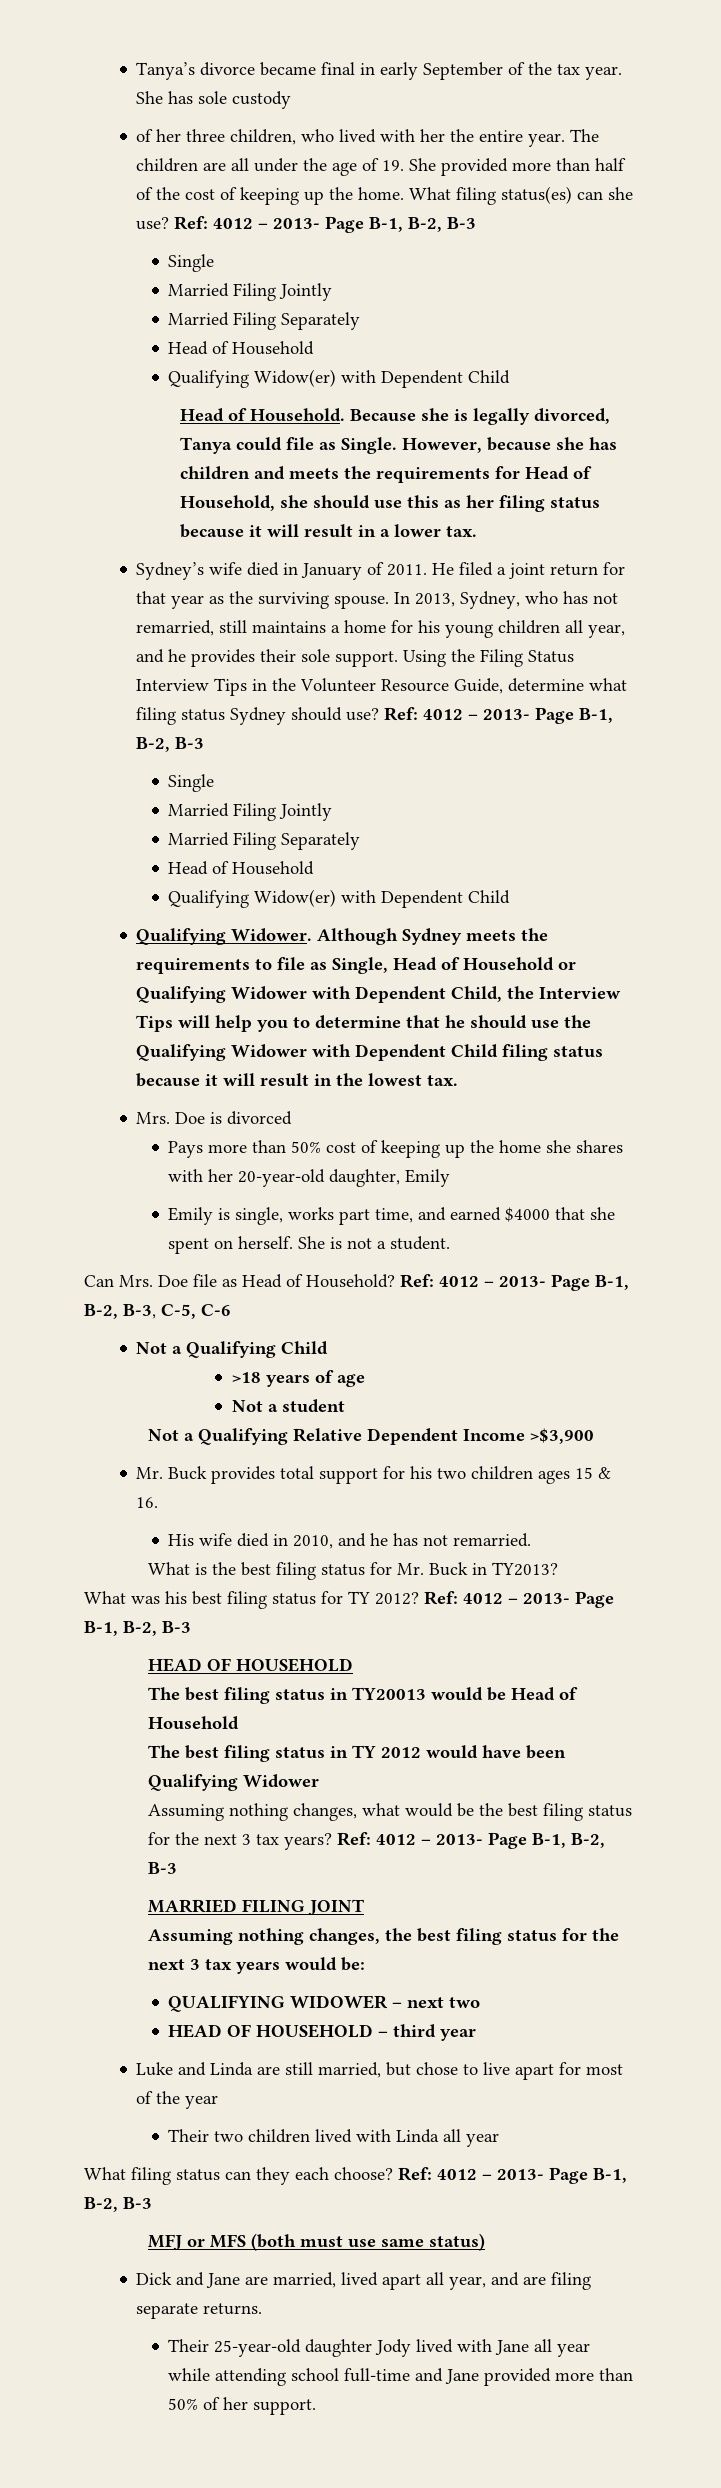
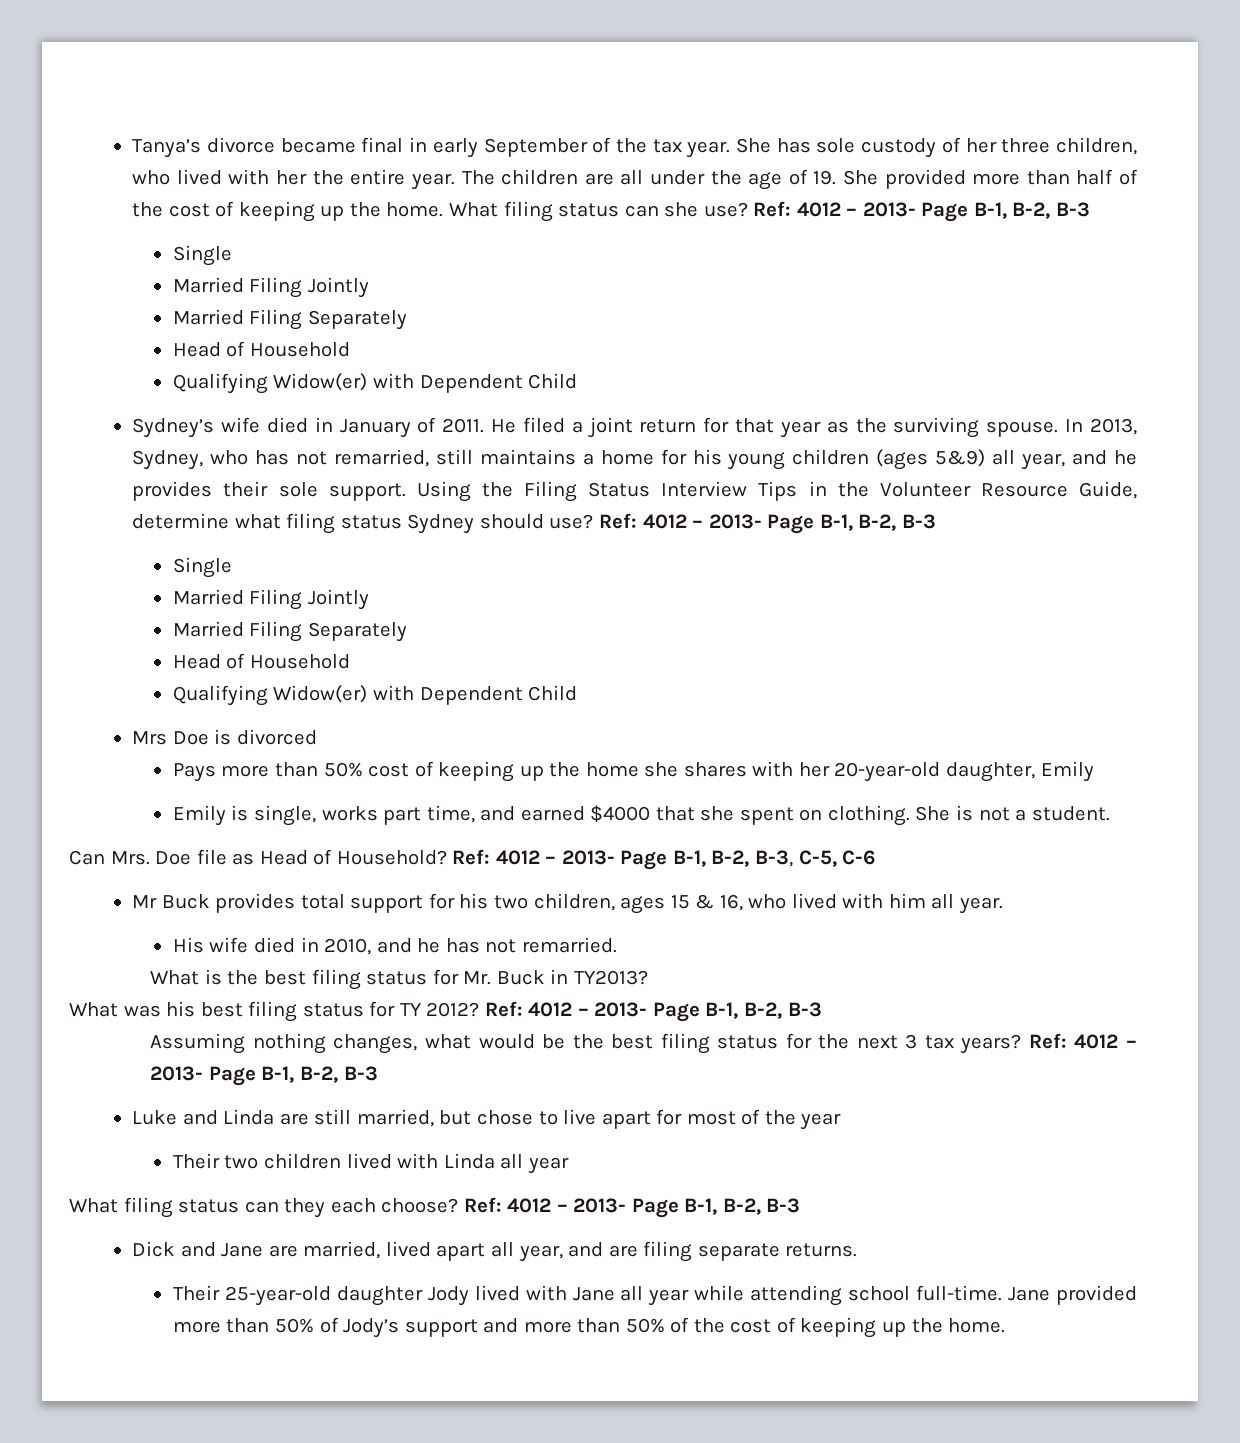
- She has sole custody
- of her three children, who lived with her the entire year.
+ She has sole custody of her three children, who lived with her the entire year.
- What filing status(es) can she use?
+ What filing status can she use?
- Head of Household. Because she is legally divorced, Tanya could file as Single. However, because she has children and meets the requirements for Head of Household, she should use this as her filing status because it will result in a lower tax.
- In 2013, Sydney, who has not remarried, still maintains a home for his young children all year, and he provides their sole support.
+ In 2013, Sydney, who has not remarried, still maintains a home for his young children (ages 5&9) all year, and he provides their sole support.
- Qualifying Widower. Although Sydney meets the requirements to file as Single, Head of Household or Qualifying Widower with Dependent Child, the Interview Tips will help you to determine that he should use the Qualifying Widower with Dependent Child filing status because it will result in the lowest tax.
- Mrs. Doe is divorced
+ Mrs Doe is divorced
- Emily is single, works part time, and earned $4000 that she spent on herself.
+ Emily is single, works part time, and earned $4000 that she spent on clothing.
- Not a Qualifying Child
- >18 years of age
- Not a student
- Not a Qualifying Relative Dependent Income >$3,900
- Mr. Buck provides total support for his two children ages 15 & 16.
+ Mr Buck provides total support for his two children, ages 15 & 16, who lived with him all year.
  What was his best filing status for TY 2012? Ref: 4012 – 2013- Page B-1, B-2, B-3
- HEAD OF HOUSEHOLD
- The best filing status in TY20013 would be Head of Household
- The best filing status in TY 2012 would have been Qualifying Widower
- MARRIED FILING JOINT
- Assuming nothing changes, the best filing status for the next 3 tax years would be:
- QUALIFYING WIDOWER – next two
- HEAD OF HOUSEHOLD – third year
- MFJ or MFS (both must use same status)
- Their 25-year-old daughter Jody lived with Jane all year while attending school full-time and Jane provided more than 50% of her support.
+ Their 25-year-old daughter Jody lived with Jane all year while attending school full-time. Jane provided more than 50% of Jody’s support and more than 50% of the cost of keeping up the home.

